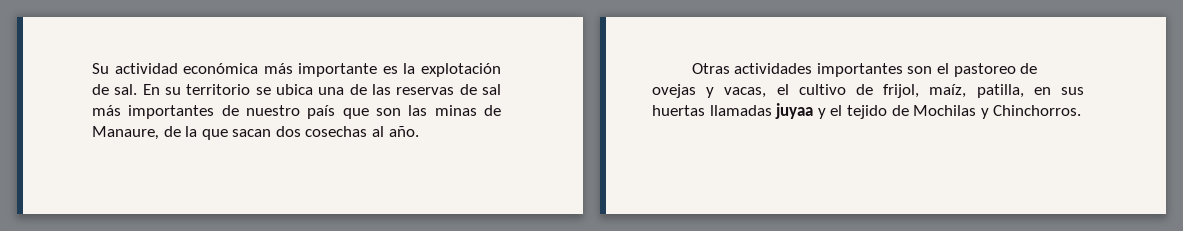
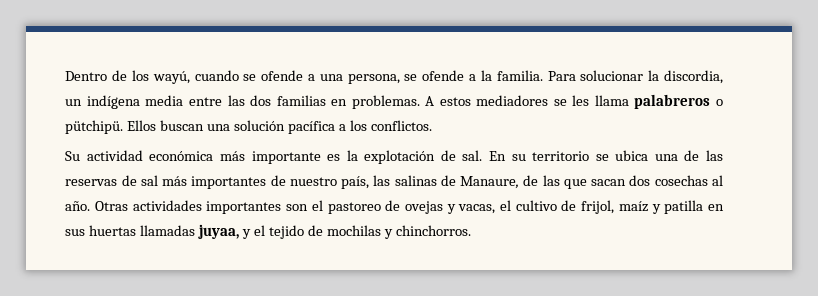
+ Dentro de los wayú, cuando se ofende a una persona, se ofende a la familia. Para solucionar la discordia, un indígena media entre las dos familias en problemas. A estos mediadores se les llama palabreros o pütchipü. Ellos buscan una solución pacífica a los conflictos.
- En su territorio se ubica una de las reservas de sal más importantes de nuestro país que son las minas de Manaure, de la que sacan dos cosechas al año.
- Otras actividades importantes son el pastoreo de ovejas y vacas, el cultivo de frijol, maíz, patilla, en sus huertas llamadas juyaa y el tejido de Mochilas y Chinchorros.
+ En su territorio se ubica una de las reservas de sal más importantes de nuestro país, las salinas de Manaure, de las que sacan dos cosechas al año. Otras actividades importantes son el pastoreo de ovejas y vacas, el cultivo de frijol, maíz y patilla en sus huertas llamadas juyaa, y el tejido de mochilas y chinchorros.

